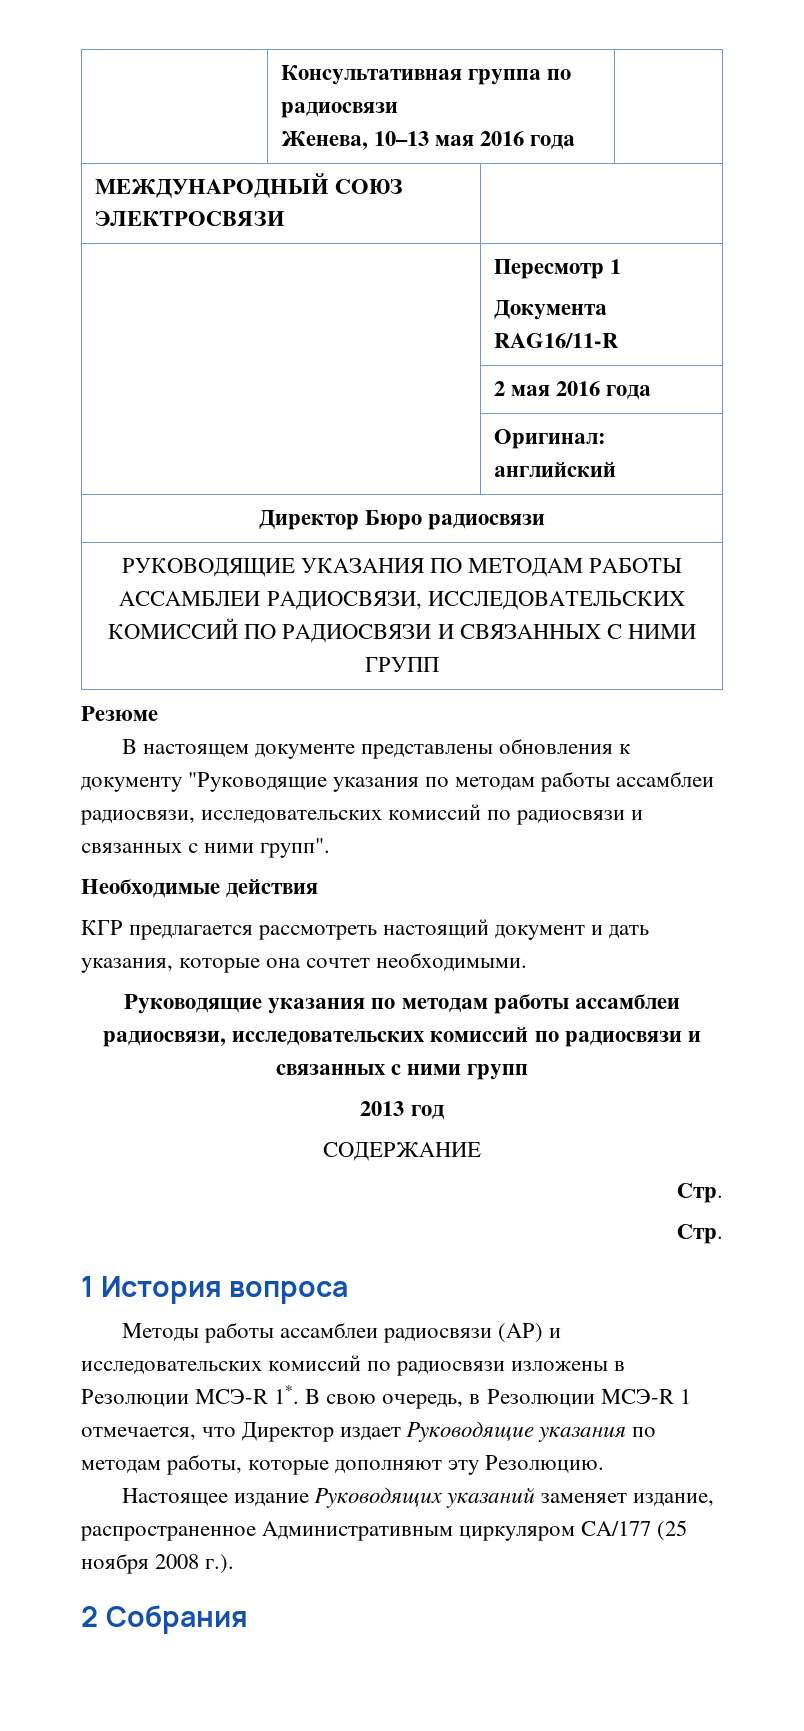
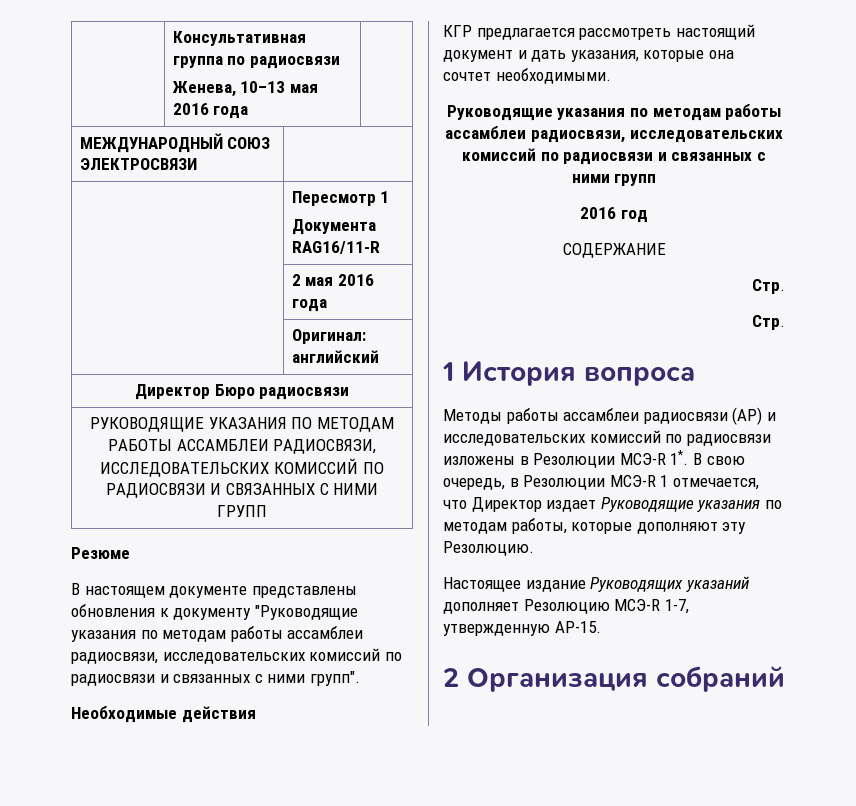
- 2013 год
+ 2016 год
- Настоящее издание Руководящих указаний заменяет издание, распространенное Административным циркуляром СА/177 (25 ноября 2008 г.).
- 2 Собрания
+ Настоящее издание Руководящих указаний дополняет Резолюцию МСЭ-R 1-7, утвержденную АР-15.
+ 2 Организация собраний

